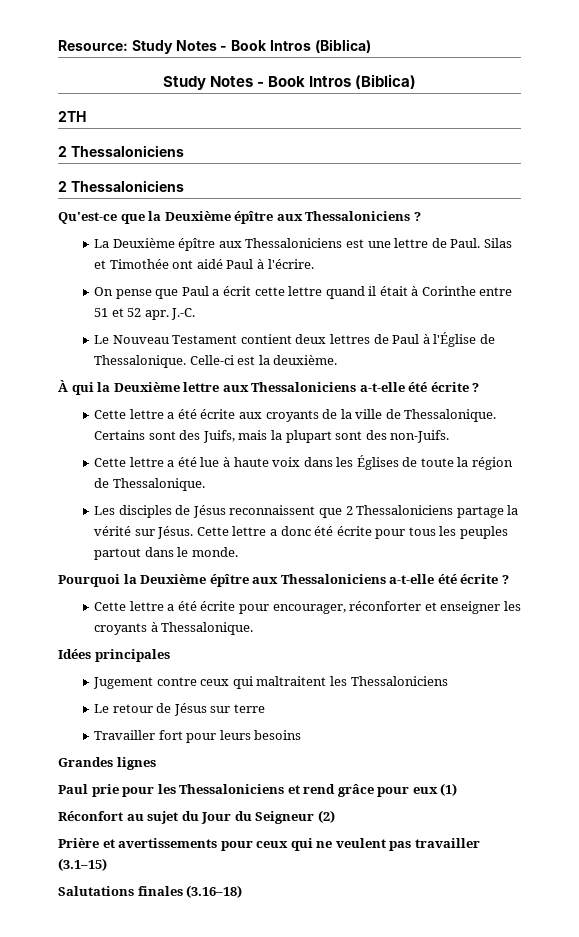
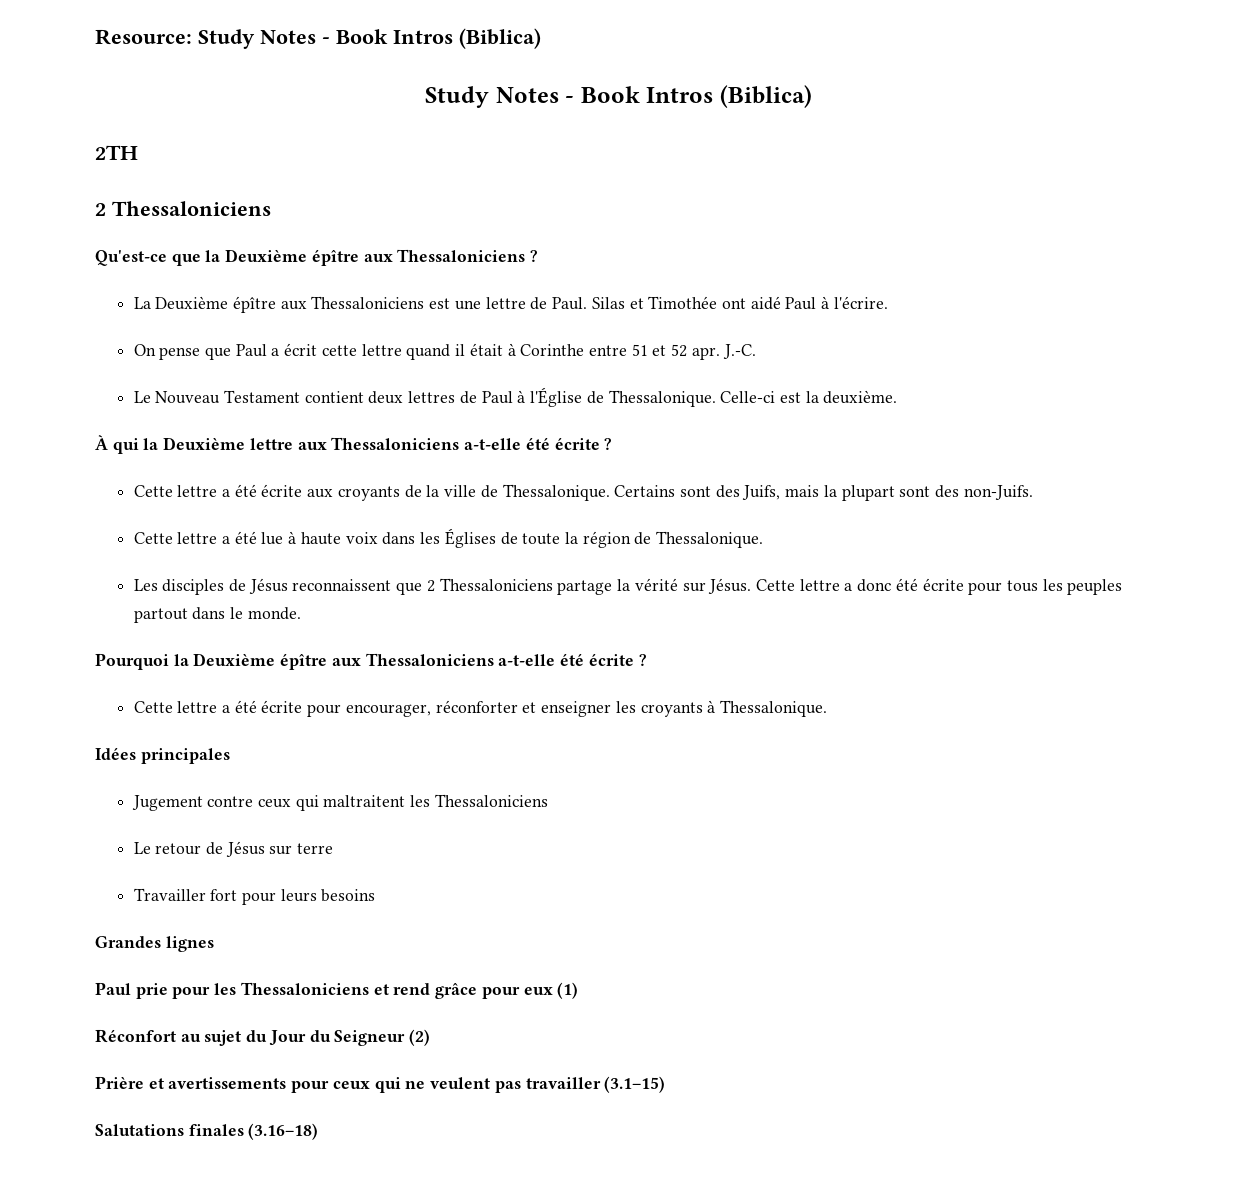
  2TH
- 2 Thessaloniciens

